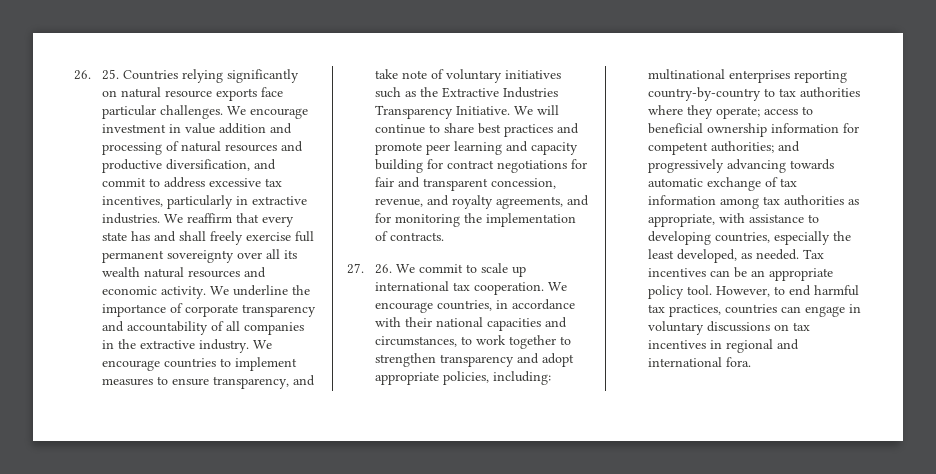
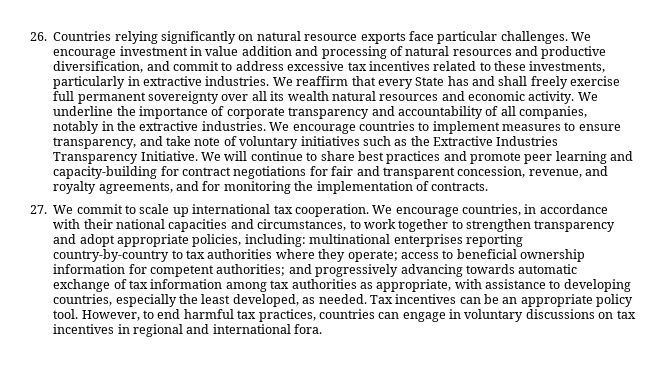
- 26. 25. Countries relying significantly on natural resource exports face particular challenges.
+ 26. Countries relying significantly on natural resource exports face particular challenges.
- We encourage investment in value addition and processing of natural resources and productive diversification, and commit to address excessive tax incentives, particularly in extractive industries.
+ We encourage investment in value addition and processing of natural resources and productive diversification, and commit to address excessive tax incentives related to these investments, particularly in extractive industries.
- We reaffirm that every state has and shall freely exercise full permanent sovereignty over all its wealth natural resources and economic activity.
+ We reaffirm that every State has and shall freely exercise full permanent sovereignty over all its wealth natural resources and economic activity.
- We underline the importance of corporate transparency and accountability of all companies in the extractive industry.
+ We underline the importance of corporate transparency and accountability of all companies, notably in the extractive industries.
- We will continue to share best practices and promote peer learning and capacity building for contract negotiations for fair and transparent concession, revenue, and royalty agreements, and for monitoring the implementation of contracts.
+ We will continue to share best practices and promote peer learning and capacity-building for contract negotiations for fair and transparent concession, revenue, and royalty agreements, and for monitoring the implementation of contracts.
- 27. 26. We commit to scale up international tax cooperation.
+ 27. We commit to scale up international tax cooperation.

